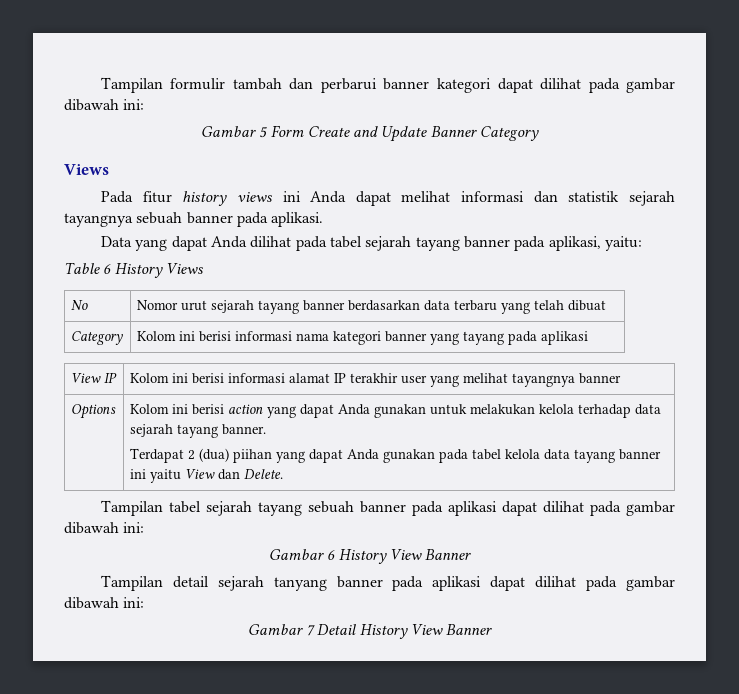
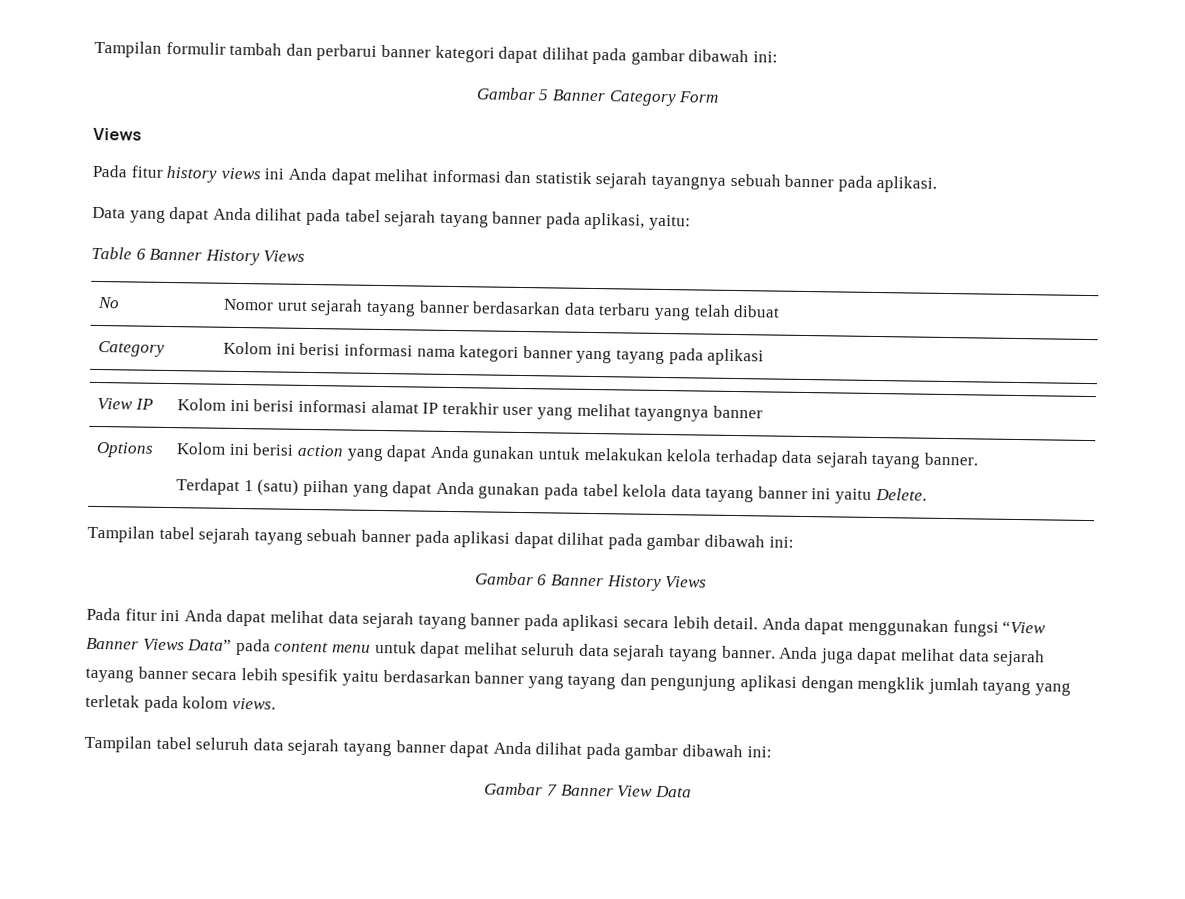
- Gambar 5 Form Create and Update Banner Category
+ Gambar 5 Banner Category Form
- Table 6 History Views
+ Table 6 Banner History Views
  Options | Kolom ini berisi action yang dapat Anda gunakan untuk melakukan kelola terhadap data sejarah tayang banner.
- Terdapat 2 (dua) piihan yang dapat Anda gunakan pada tabel kelola data tayang banner ini yaitu View dan Delete.
+ Terdapat 1 (satu) piihan yang dapat Anda gunakan pada tabel kelola data tayang banner ini yaitu Delete.
- Gambar 6 History View Banner
- Tampilan detail sejarah tanyang banner pada aplikasi dapat dilihat pada gambar dibawah ini:
+ Gambar 6 Banner History Views
+ Pada fitur ini Anda dapat melihat data sejarah tayang banner pada aplikasi secara lebih detail. Anda dapat menggunakan fungsi “View Banner Views Data” pada content menu untuk dapat melihat seluruh data sejarah tayang banner. Anda juga dapat melihat data sejarah tayang banner secara lebih spesifik yaitu berdasarkan banner yang tayang dan pengunjung aplikasi dengan mengklik jumlah tayang yang terletak pada kolom views.
+ Tampilan tabel seluruh data sejarah tayang banner dapat Anda dilihat pada gambar dibawah ini:
- Gambar 7 Detail History View Banner
+ Gambar 7 Banner View Data

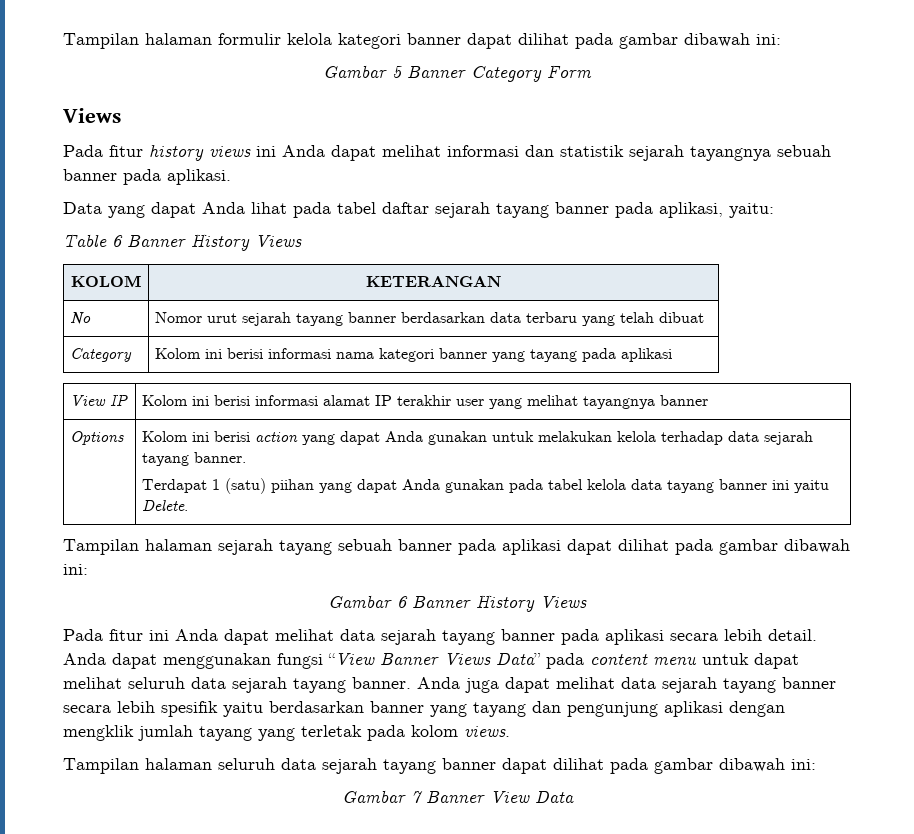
- Tampilan formulir tambah dan perbarui banner kategori dapat dilihat pada gambar dibawah ini:
+ Tampilan halaman formulir kelola kategori banner dapat dilihat pada gambar dibawah ini:
- Data yang dapat Anda dilihat pada tabel sejarah tayang banner pada aplikasi, yaitu:
+ Data yang dapat Anda lihat pada tabel daftar sejarah tayang banner pada aplikasi, yaitu:
+ KOLOM | KETERANGAN
- Tampilan tabel sejarah tayang sebuah banner pada aplikasi dapat dilihat pada gambar dibawah ini:
+ Tampilan halaman sejarah tayang sebuah banner pada aplikasi dapat dilihat pada gambar dibawah ini:
- Tampilan tabel seluruh data sejarah tayang banner dapat Anda dilihat pada gambar dibawah ini:
+ Tampilan halaman seluruh data sejarah tayang banner dapat dilihat pada gambar dibawah ini:

